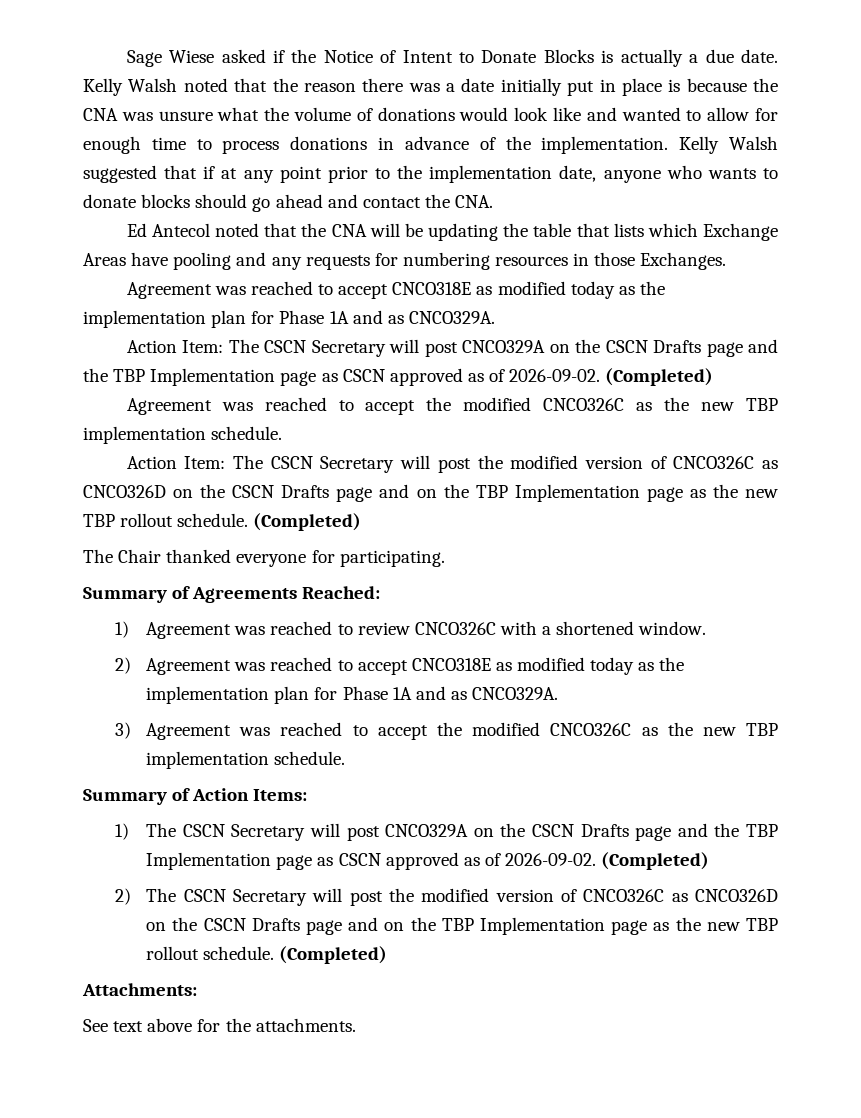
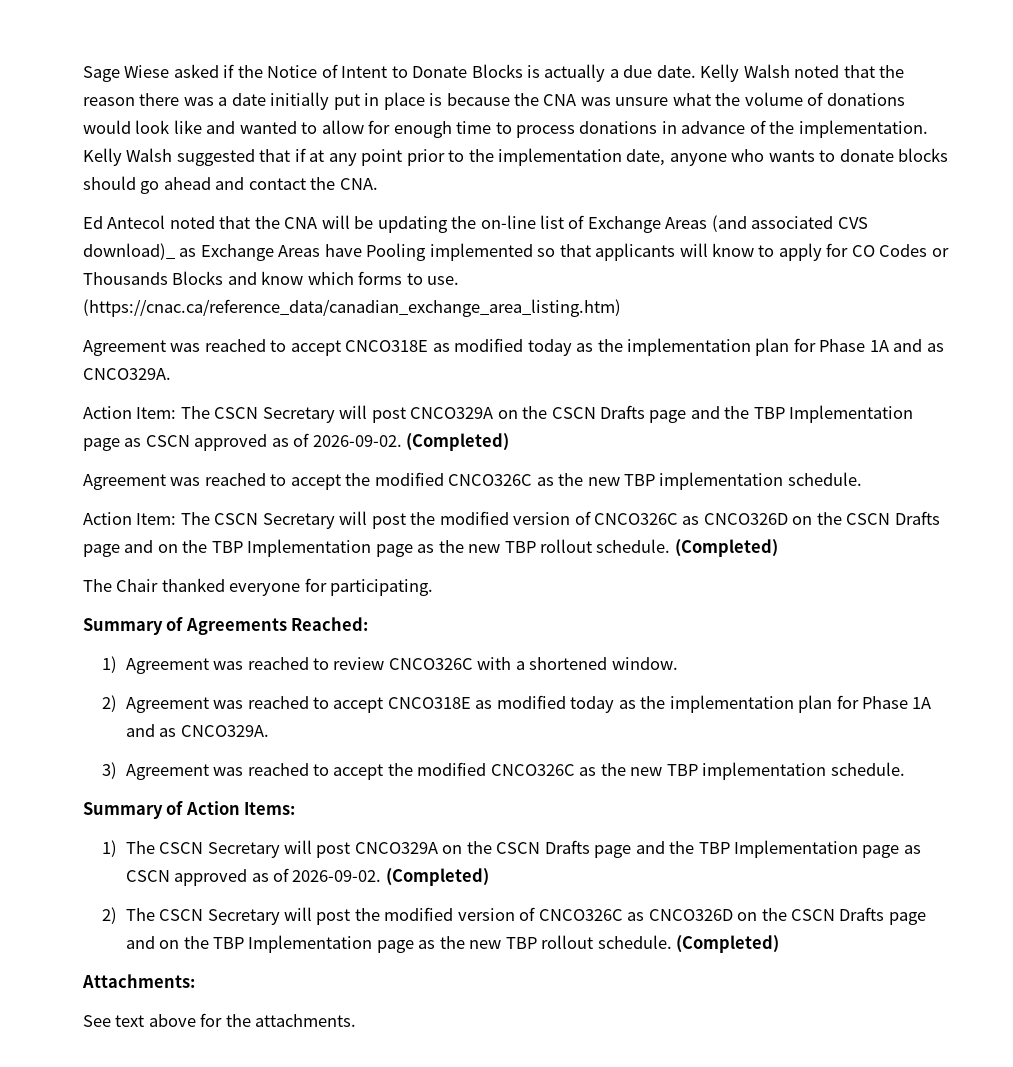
- Ed Antecol noted that the CNA will be updating the table that lists which Exchange Areas have pooling and any requests for numbering resources in those Exchanges.
+ Ed Antecol noted that the CNA will be updating the on-line list of Exchange Areas (and associated CVS download)_ as Exchange Areas have Pooling implemented so that applicants will know to apply for CO Codes or Thousands Blocks and know which forms to use. (https://cnac.ca/reference_data/canadian_exchange_area_listing.htm)

